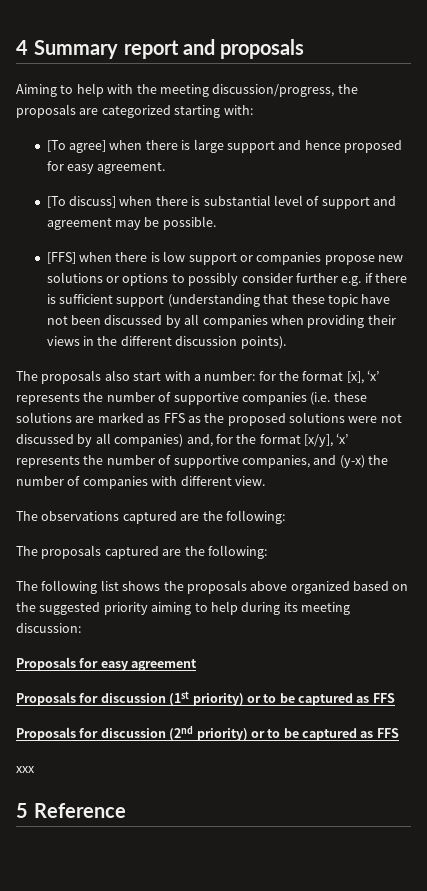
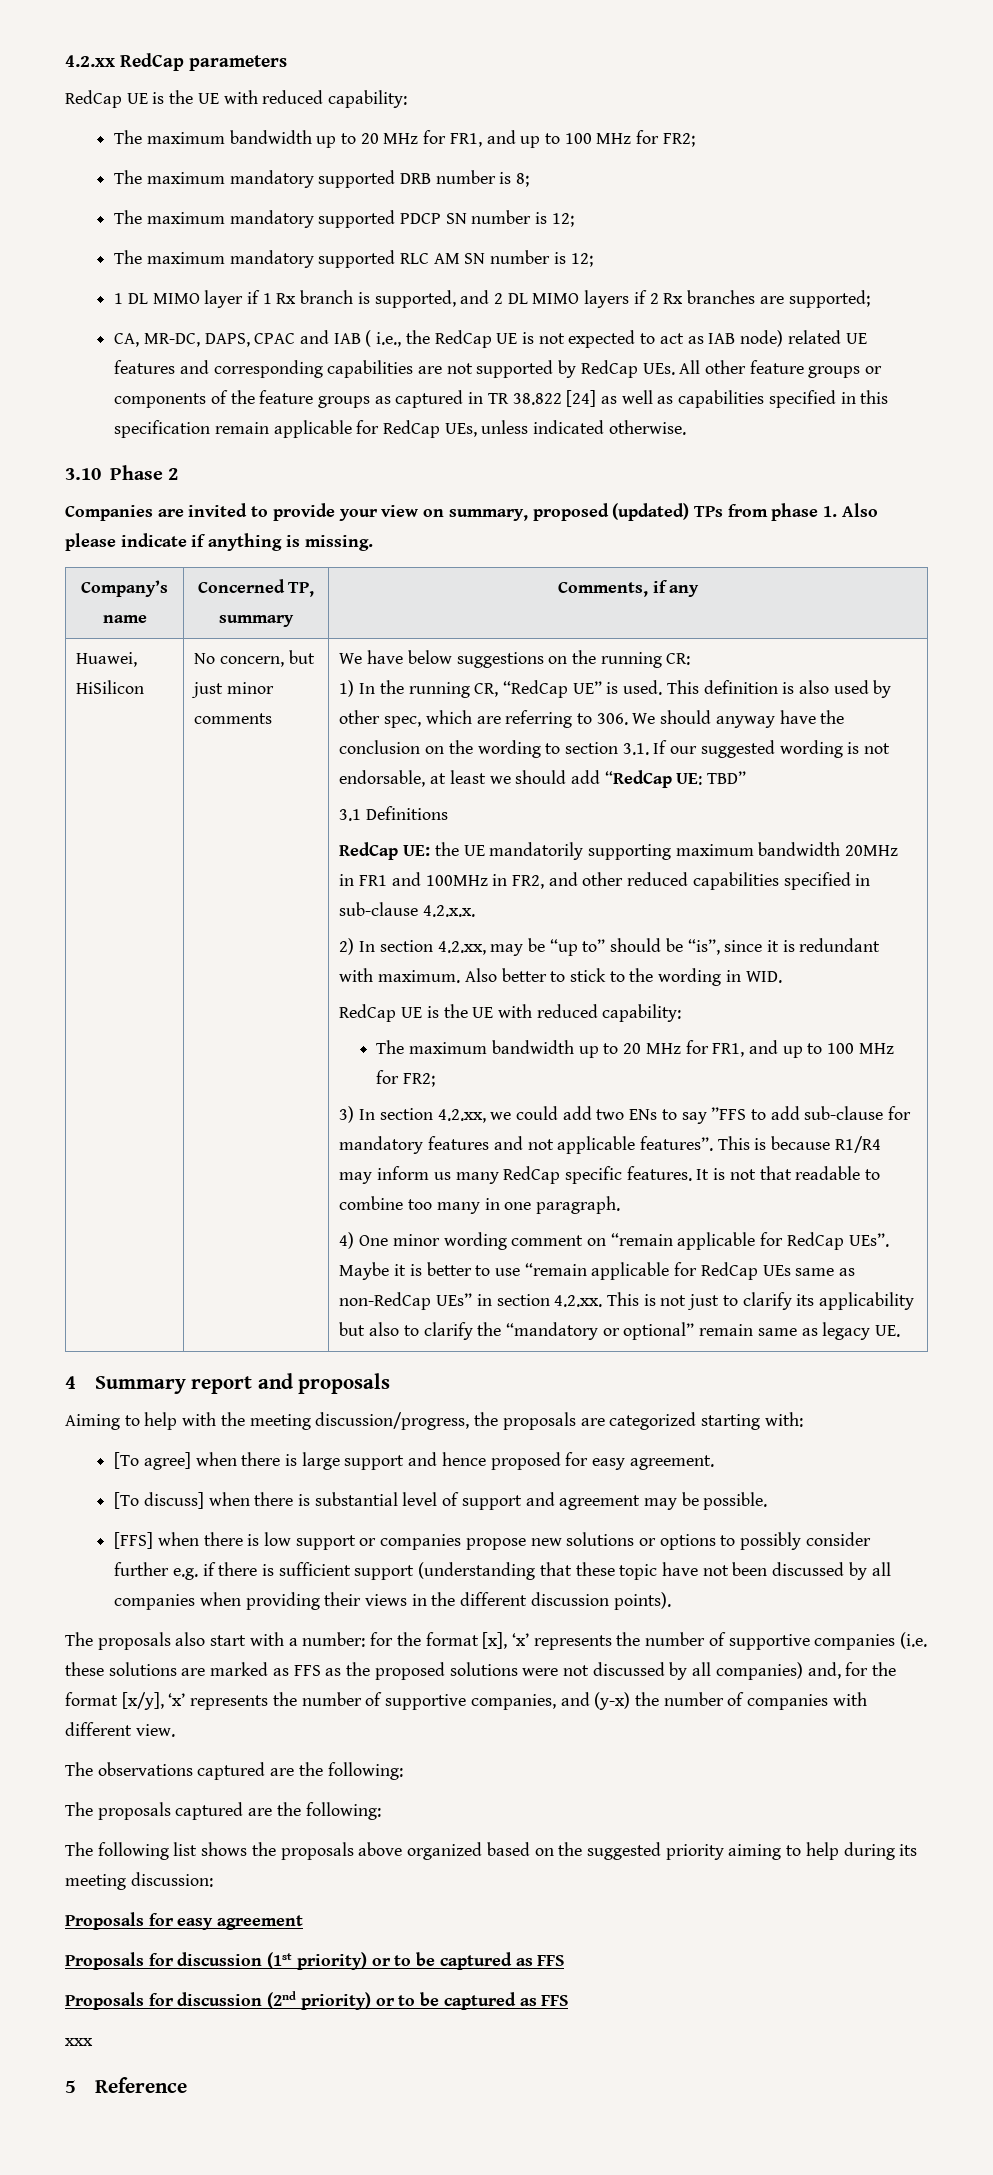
+ 4.2.xx RedCap parameters
+ RedCap UE is the UE with reduced capability:
+ The maximum bandwidth up to 20 MHz for FR1, and up to 100 MHz for FR2;
+ The maximum mandatory supported DRB number is 8;
+ The maximum mandatory supported PDCP SN number is 12;
+ The maximum mandatory supported RLC AM SN number is 12;
+ 1 DL MIMO layer if 1 Rx branch is supported, and 2 DL MIMO layers if 2 Rx branches are supported;
+ CA, MR-DC, DAPS, CPAC and IAB ( i.e., the RedCap UE is not expected to act as IAB node) related UE features and corresponding capabilities are not supported by RedCap UEs. All other feature groups or components of the feature groups as captured in TR 38.822 [24] as well as capabilities specified in this specification remain applicable for RedCap UEs, unless indicated otherwise.
+ 3.10 Phase 2
+ Companies are invited to provide your view on summary, proposed (updated) TPs from phase 1. Also please indicate if anything is missing.
+ Company’s name | Concerned TP, summary | Comments, if any
+ Huawei, HiSilicon | No concern, but just minor comments | We have below suggestions on the running CR:
+ 1) In the running CR, “RedCap UE” is used. This definition is also used by other spec, which are referring to 306. We should anyway have the conclusion on the wording to section 3.1. If our suggested wording is not endorsable, at least we should add “RedCap UE: TBD”
+ 3.1 Definitions
+ RedCap UE: the UE mandatorily supporting maximum bandwidth 20MHz in FR1 and 100MHz in FR2, and other reduced capabilities specified in sub-clause 4.2.x.x.
+ 2) In section 4.2.xx, may be “up to” should be “is”, since it is redundant with maximum. Also better to stick to the wording in WID.
+ RedCap UE is the UE with reduced capability:
+ The maximum bandwidth up to 20 MHz for FR1, and up to 100 MHz for FR2;
+ 3) In section 4.2.xx, we could add two ENs to say ”FFS to add sub-clause for mandatory features and not applicable features”. This is because R1/R4 may inform us many RedCap specific features. It is not that readable to combine too many in one paragraph.
+ 4) One minor wording comment on “remain applicable for RedCap UEs”. Maybe it is better to use “remain applicable for RedCap UEs same as non-RedCap UEs” in section 4.2.xx. This is not just to clarify its applicability but also to clarify the “mandatory or optional” remain same as legacy UE.

